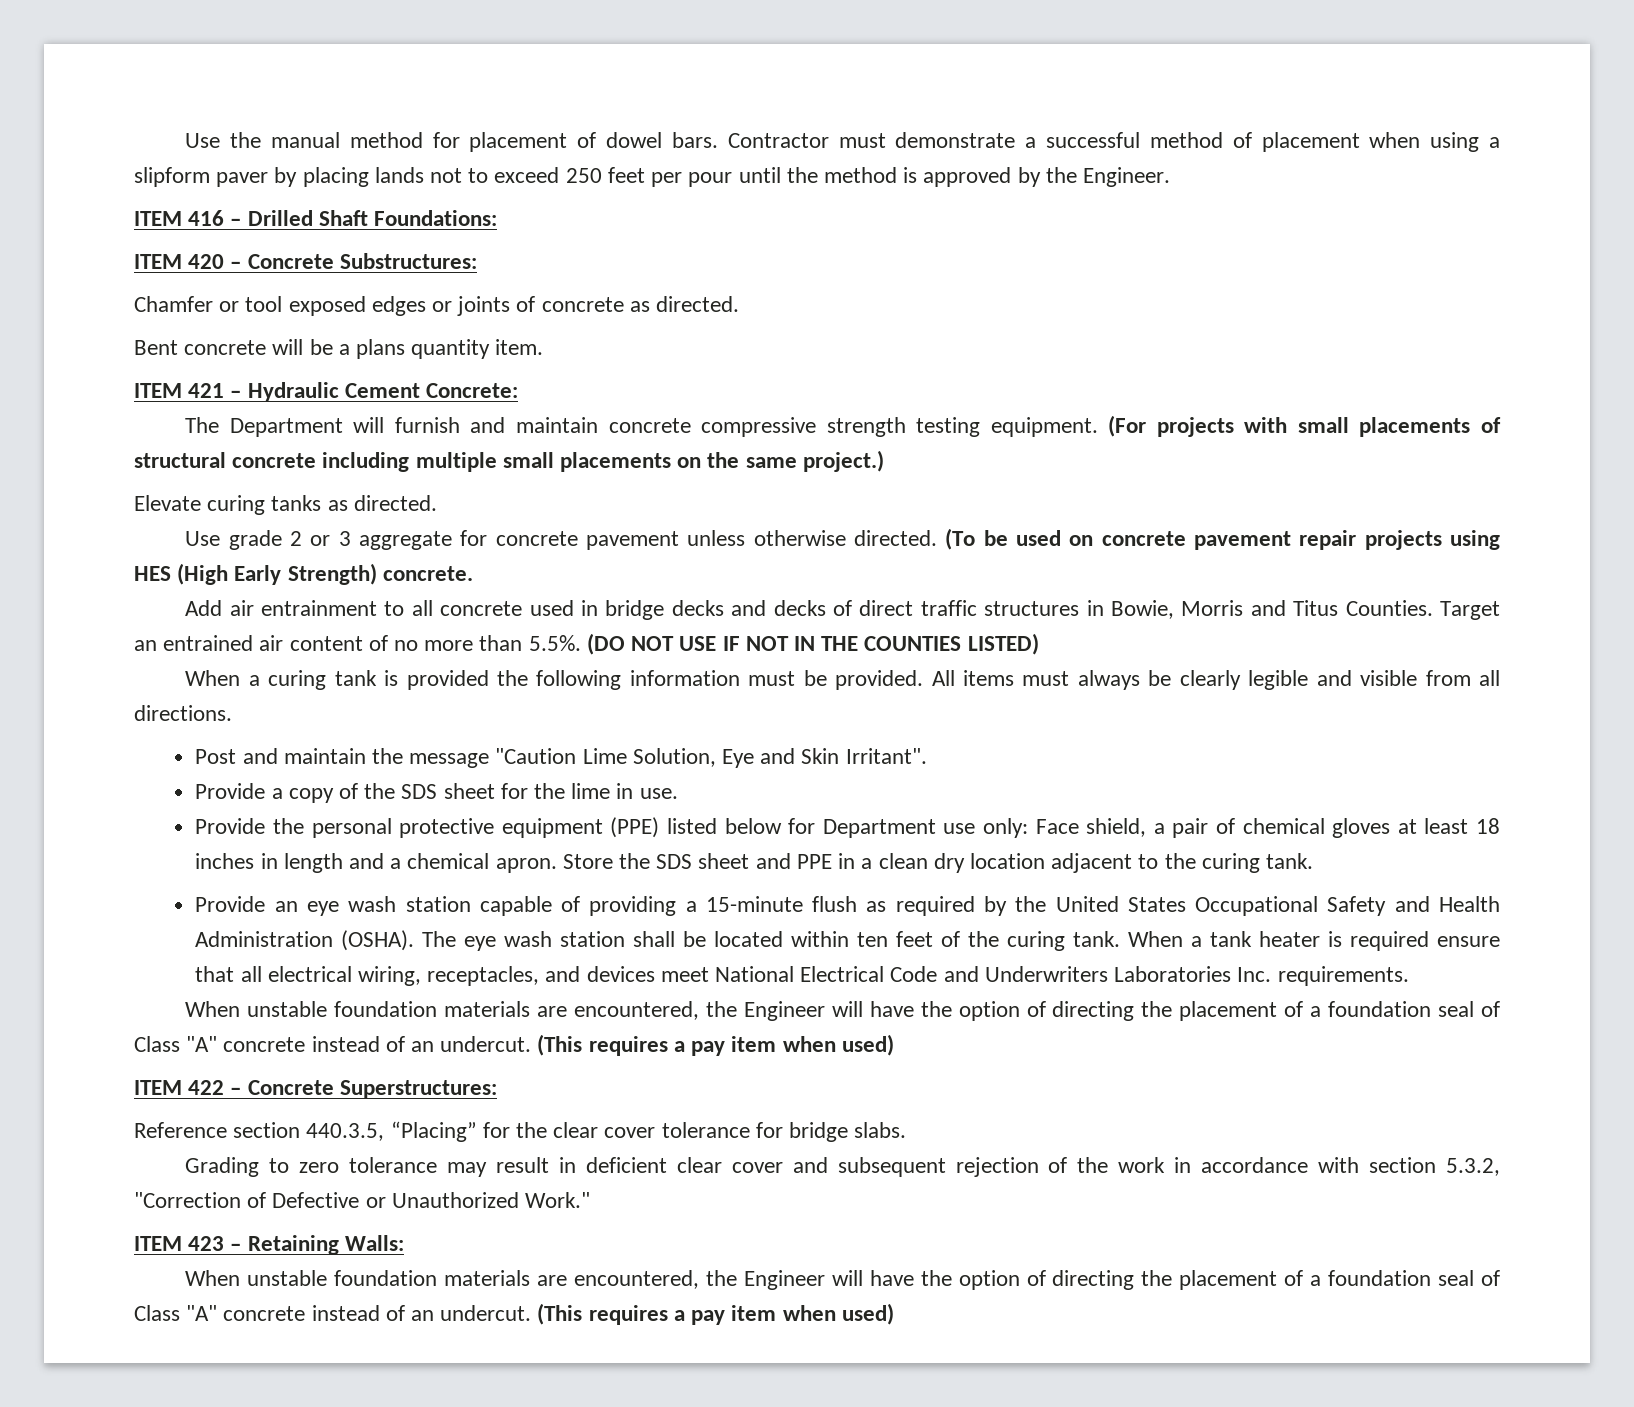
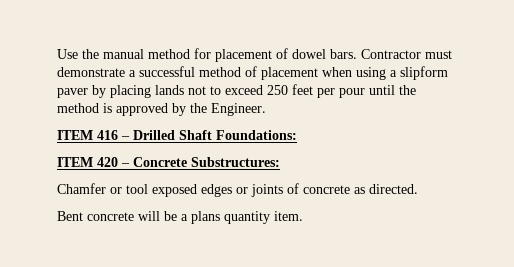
- ITEM 421 – Hydraulic Cement Concrete:
- The Department will furnish and maintain concrete compressive strength testing equipment. (For projects with small placements of structural concrete including multiple small placements on the same project.)
- Elevate curing tanks as directed.
- Use grade 2 or 3 aggregate for concrete pavement unless otherwise directed. (To be used on concrete pavement repair projects using HES (High Early Strength) concrete.
- Add air entrainment to all concrete used in bridge decks and decks of direct traffic structures in Bowie, Morris and Titus Counties. Target an entrained air content of no more than 5.5%. (DO NOT USE IF NOT IN THE COUNTIES LISTED)
- When a curing tank is provided the following information must be provided. All items must always be clearly legible and visible from all directions.
- Post and maintain the message "Caution Lime Solution, Eye and Skin Irritant".
- Provide a copy of the SDS sheet for the lime in use.
- Provide the personal protective equipment (PPE) listed below for Department use only: Face shield, a pair of chemical gloves at least 18 inches in length and a chemical apron. Store the SDS sheet and PPE in a clean dry location adjacent to the curing tank.
- Provide an eye wash station capable of providing a 15-minute flush as required by the United States Occupational Safety and Health Administration (OSHA). The eye wash station shall be located within ten feet of the curing tank. When a tank heater is required ensure that all electrical wiring, receptacles, and devices meet National Electrical Code and Underwriters Laboratories Inc. requirements.
- When unstable foundation materials are encountered, the Engineer will have the option of directing the placement of a foundation seal of Class "A" concrete instead of an undercut. (This requires a pay item when used)
- ITEM 422 – Concrete Superstructures:
- Reference section 440.3.5, “Placing” for the clear cover tolerance for bridge slabs.
- Grading to zero tolerance may result in deficient clear cover and subsequent rejection of the work in accordance with section 5.3.2, "Correction of Defective or Unauthorized Work."
- ITEM 423 – Retaining Walls:
- When unstable foundation materials are encountered, the Engineer will have the option of directing the placement of a foundation seal of Class "A" concrete instead of an undercut. (This requires a pay item when used)

